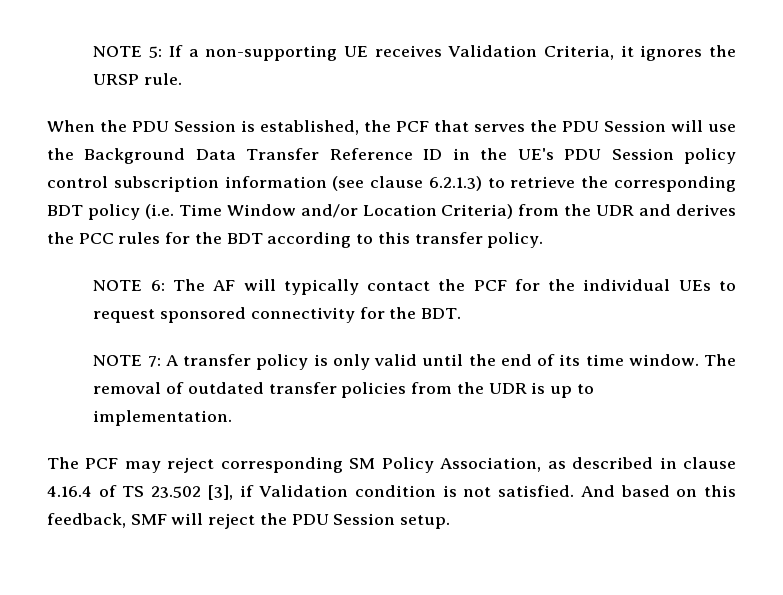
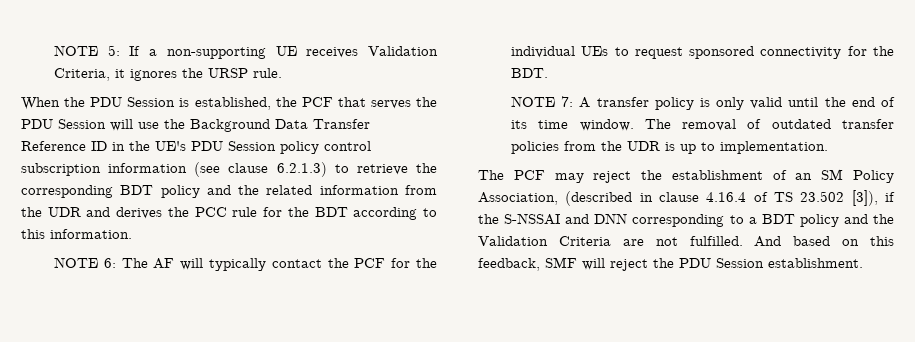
- When the PDU Session is established, the PCF that serves the PDU Session will use the Background Data Transfer Reference ID in the UE's PDU Session policy control subscription information (see clause 6.2.1.3) to retrieve the corresponding BDT policy (i.e. Time Window and/or Location Criteria) from the UDR and derives the PCC rules for the BDT according to this transfer policy.
+ When the PDU Session is established, the PCF that serves the PDU Session will use the Background Data Transfer Reference ID in the UE's PDU Session policy control subscription information (see clause 6.2.1.3) to retrieve the corresponding BDT policy and the related information from the UDR and derives the PCC rule for the BDT according to this information.
- The PCF may reject corresponding SM Policy Association, as described in clause 4.16.4 of TS 23.502 [3], if Validation condition is not satisfied.
+ The PCF may reject the establishment of an SM Policy Association, (described in clause 4.16.4 of TS 23.502 [3]), if the S-NSSAI and DNN corresponding to a BDT policy and the Validation Criteria are not fulfilled.
- And based on this feedback, SMF will reject the PDU Session setup.
+ And based on this feedback, SMF will reject the PDU Session establishment.

